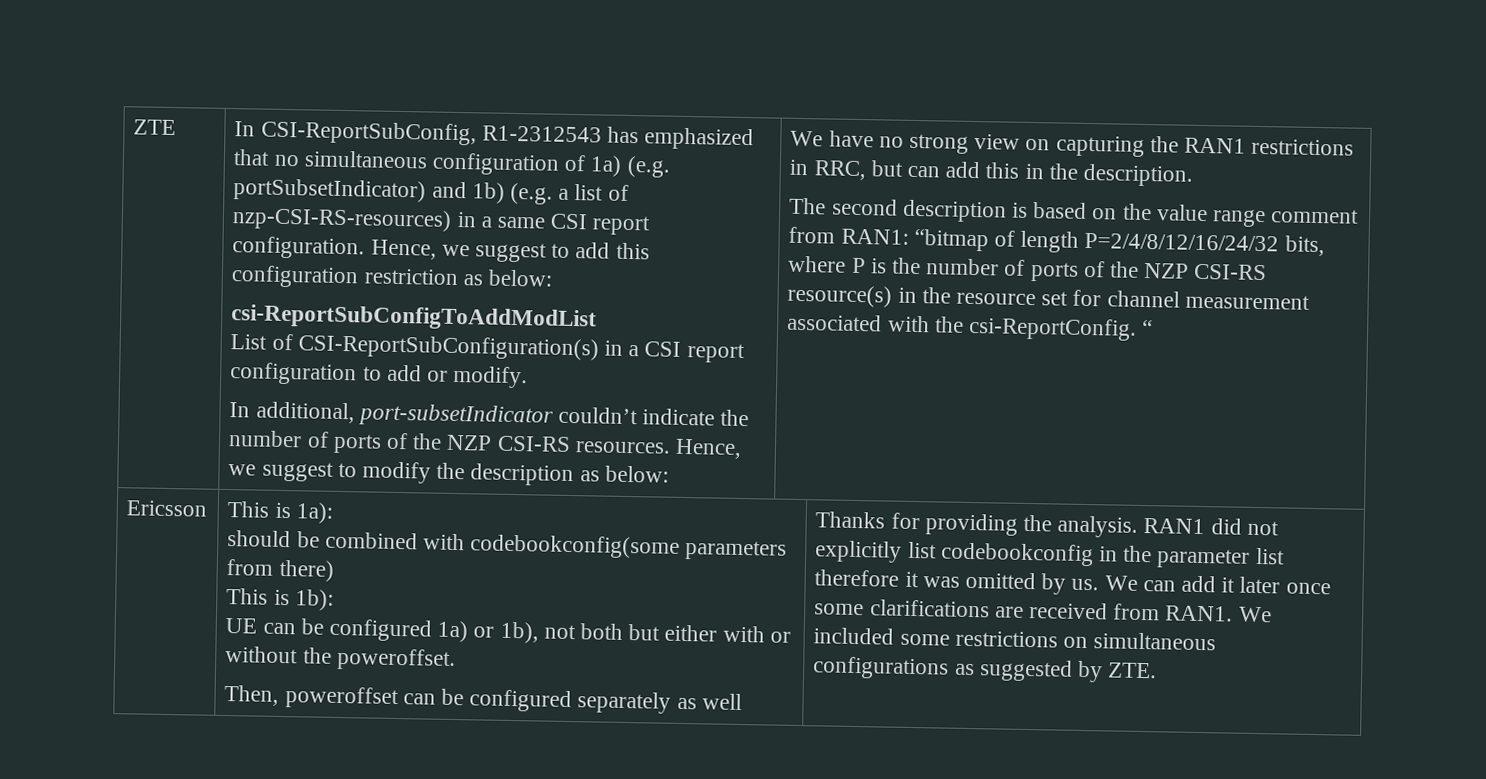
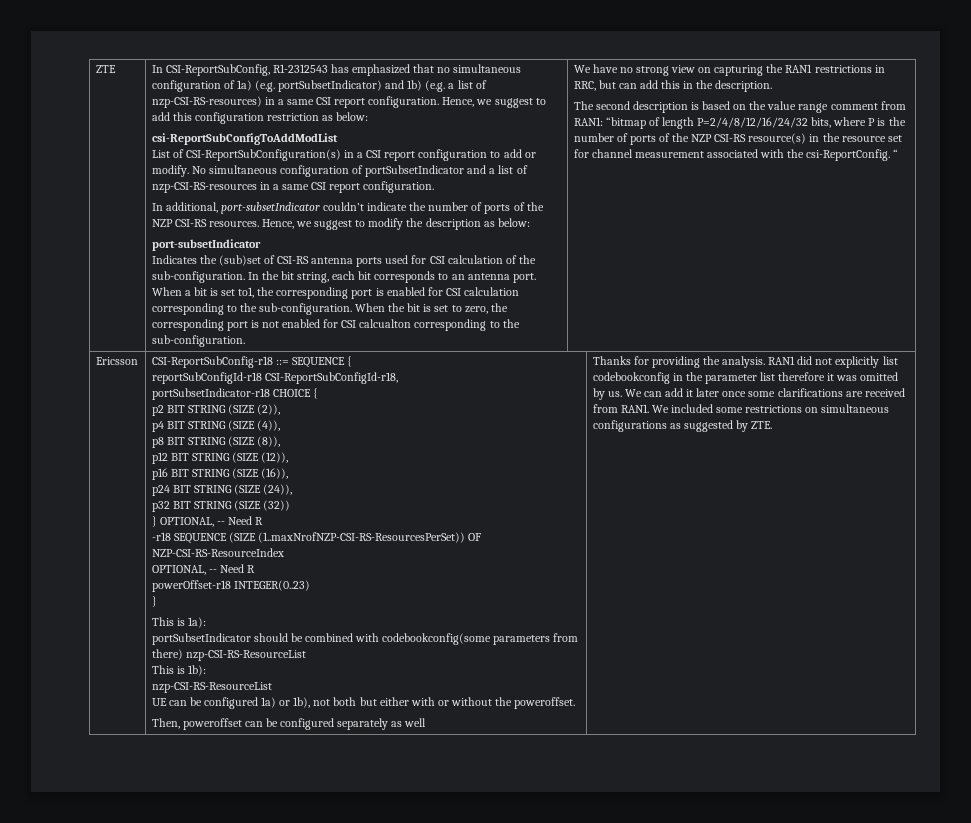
+ No simultaneous configuration of portSubsetIndicator and a list of nzp-CSI-RS-resources in a same CSI report configuration.
  Hence, we suggest to modify the description as below:
+ port-subsetIndicator
+ Indicates the (sub)set of CSI-RS antenna ports used for CSI calculation of the sub-configuration. In the bit string, each bit corresponds to an antenna port. When a bit is set to1, the corresponding port is enabled for CSI calculation corresponding to the sub-configuration. When the bit is set to zero, the corresponding port is not enabled for CSI calcualton corresponding to the sub-configuration.
+ CSI-ReportSubConfig-r18 ::= SEQUENCE {
+ reportSubConfigId-r18 CSI-ReportSubConfigId-r18,
+ portSubsetIndicator-r18 CHOICE {
+ p2 BIT STRING (SIZE (2)),
+ p4 BIT STRING (SIZE (4)),
+ p8 BIT STRING (SIZE (8)),
+ p12 BIT STRING (SIZE (12)),
+ p16 BIT STRING (SIZE (16)),
+ p24 BIT STRING (SIZE (24)),
+ p32 BIT STRING (SIZE (32))
+ } OPTIONAL, -- Need R
+ -r18 SEQUENCE (SIZE (1..maxNrofNZP-CSI-RS-ResourcesPerSet)) OF NZP-CSI-RS-ResourceIndex
+ OPTIONAL, -- Need R
+ powerOffset-r18 INTEGER(0..23)
+ }
- should be combined with codebookconfig(some parameters from there)
+ portSubsetIndicator should be combined with codebookconfig(some parameters from there) nzp-CSI-RS-ResourceList
  This is 1b):
+ nzp-CSI-RS-ResourceList

